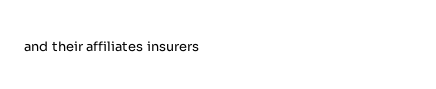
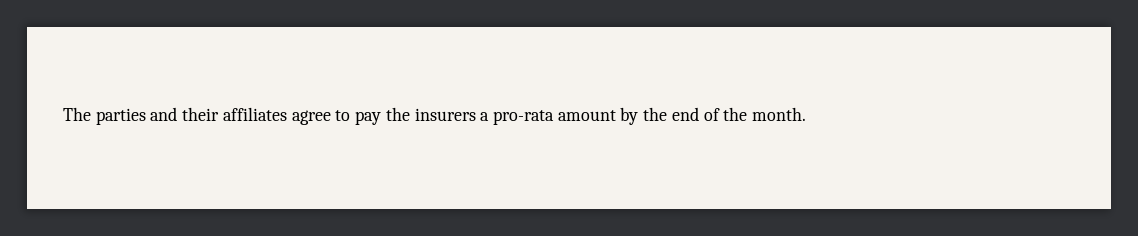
- and their affiliates insurers
+ The parties and their affiliates agree to pay the insurers a pro-rata amount by the end of the month.

